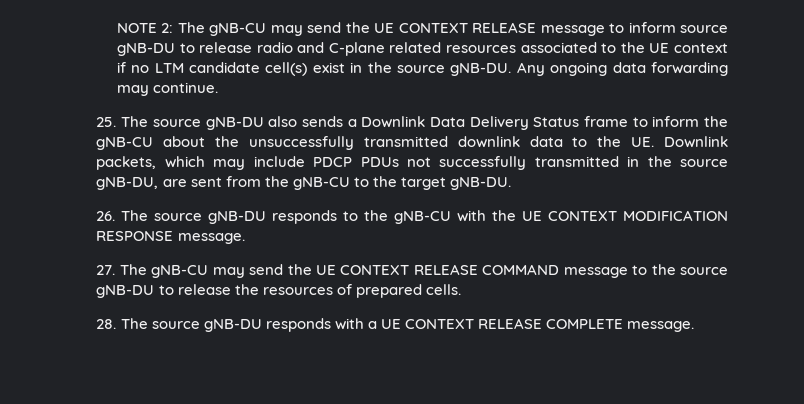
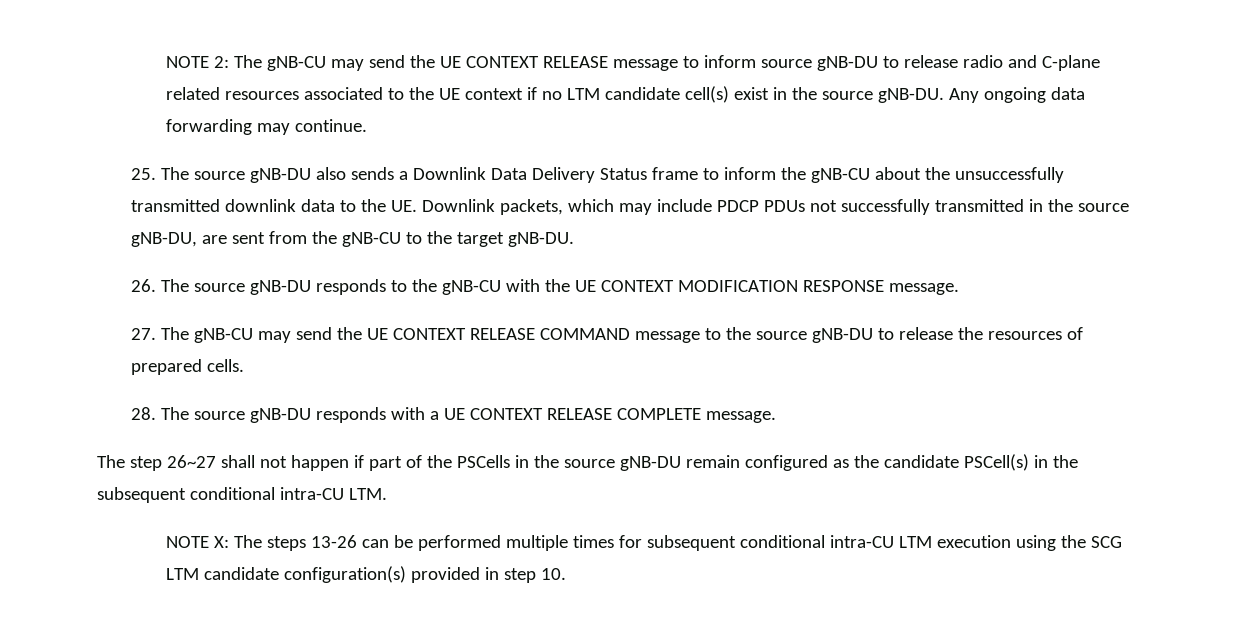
+ The step 26~27 shall not happen if part of the PSCells in the source gNB-DU remain configured as the candidate PSCell(s) in the subsequent conditional intra-CU LTM.
+ NOTE X: The steps 13-26 can be performed multiple times for subsequent conditional intra-CU LTM execution using the SCG LTM candidate configuration(s) provided in step 10.

